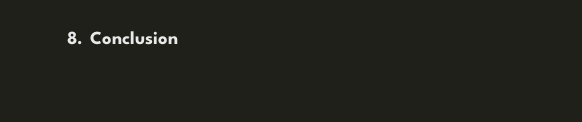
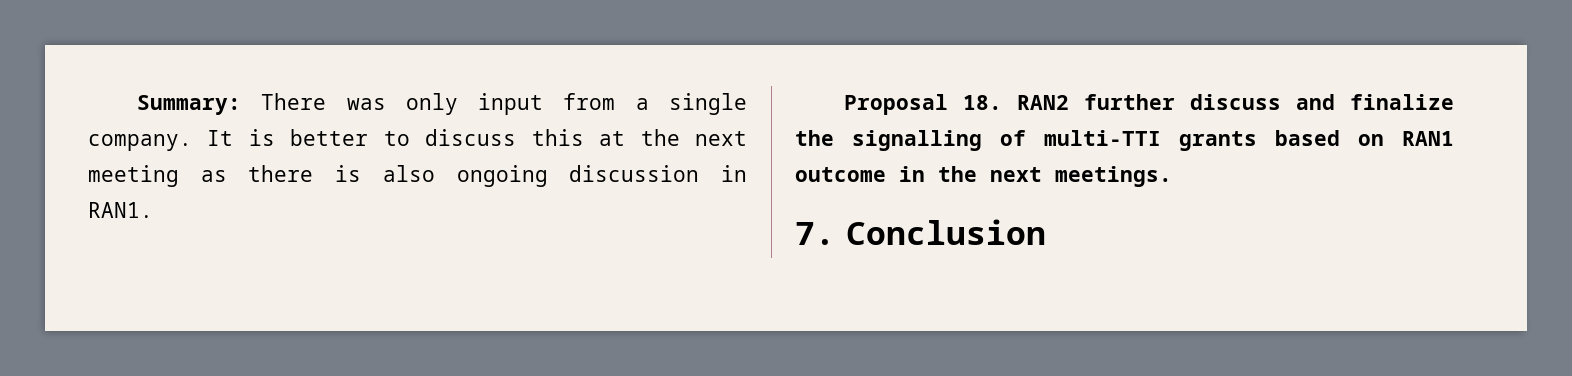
- 8. Conclusion
+ Summary: There was only input from a single company. It is better to discuss this at the next meeting as there is also ongoing discussion in RAN1.
+ Proposal 18. RAN2 further discuss and finalize the signalling of multi-TTI grants based on RAN1 outcome in the next meetings.
+ 7. Conclusion

